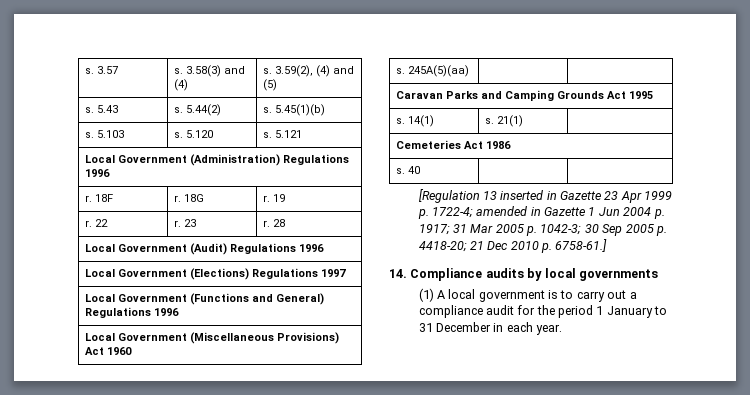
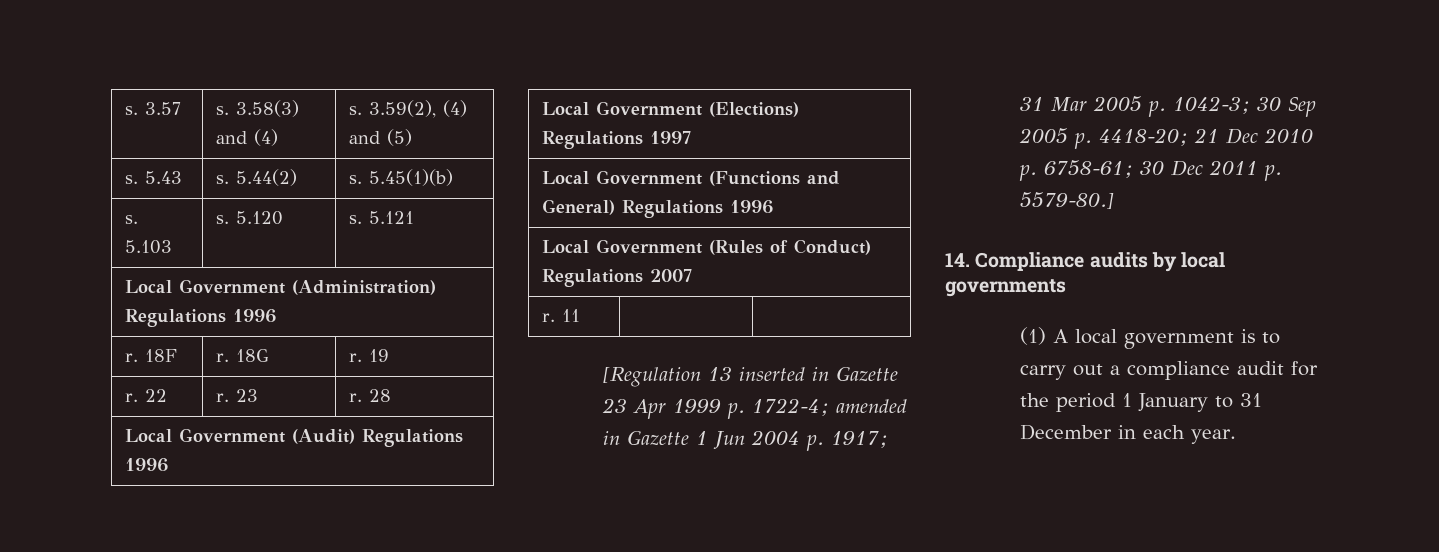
- Local Government (Miscellaneous Provisions) Act 1960
- s. 245A(5)(aa) | |
- Caravan Parks and Camping Grounds Act 1995
- s. 14(1) | s. 21(1) |
- Cemeteries Act 1986
- s. 40 | |
+ Local Government (Rules of Conduct) Regulations 2007
+ r. 11 | |
- [Regulation 13 inserted in Gazette 23 Apr 1999 p. 1722-4; amended in Gazette 1 Jun 2004 p. 1917; 31 Mar 2005 p. 1042-3; 30 Sep 2005 p. 4418-20; 21 Dec 2010 p. 6758-61.]
+ [Regulation 13 inserted in Gazette 23 Apr 1999 p. 1722-4; amended in Gazette 1 Jun 2004 p. 1917; 31 Mar 2005 p. 1042-3; 30 Sep 2005 p. 4418-20; 21 Dec 2010 p. 6758-61; 30 Dec 2011 p. 5579-80.]

